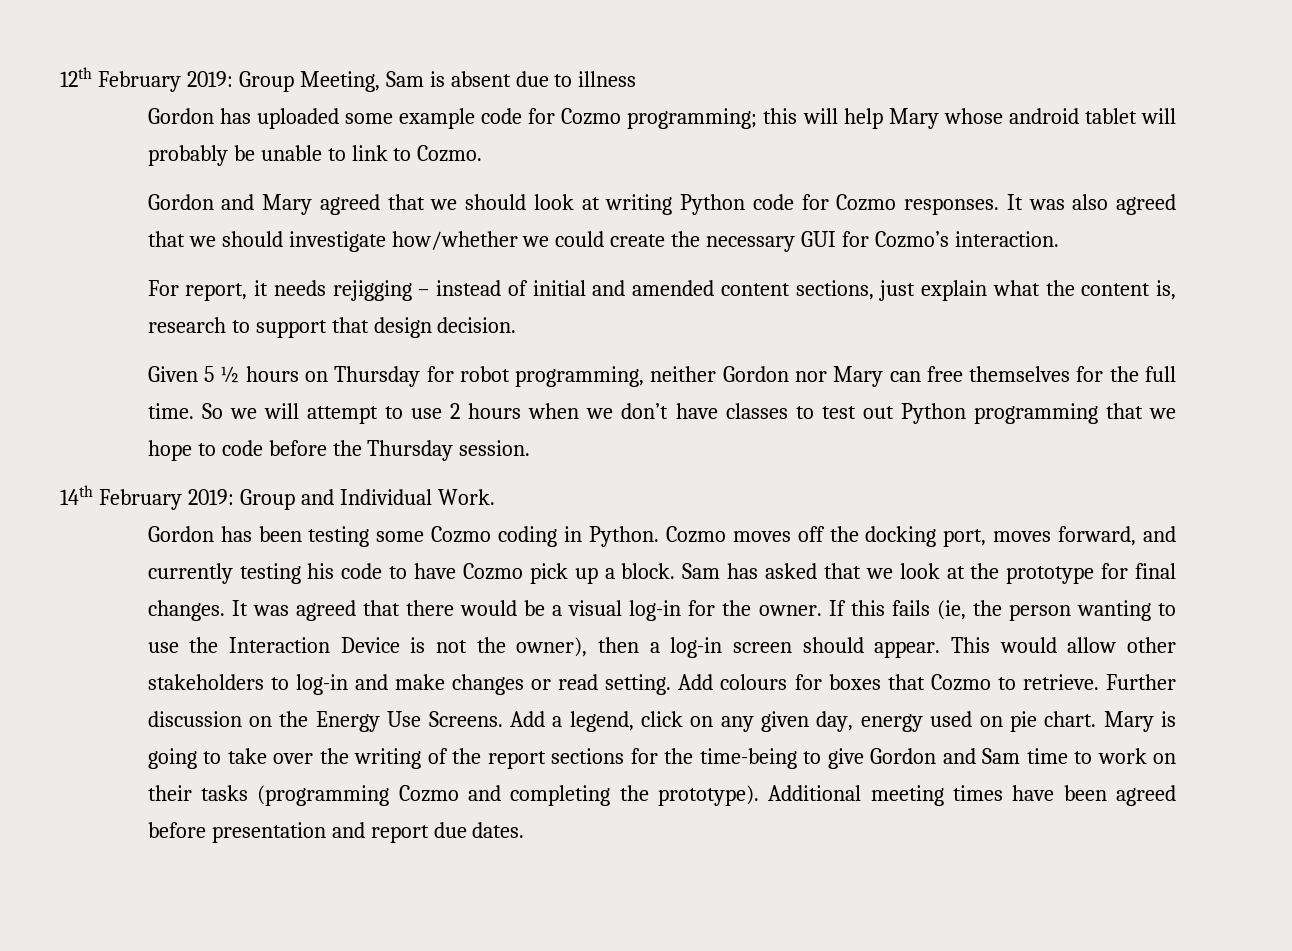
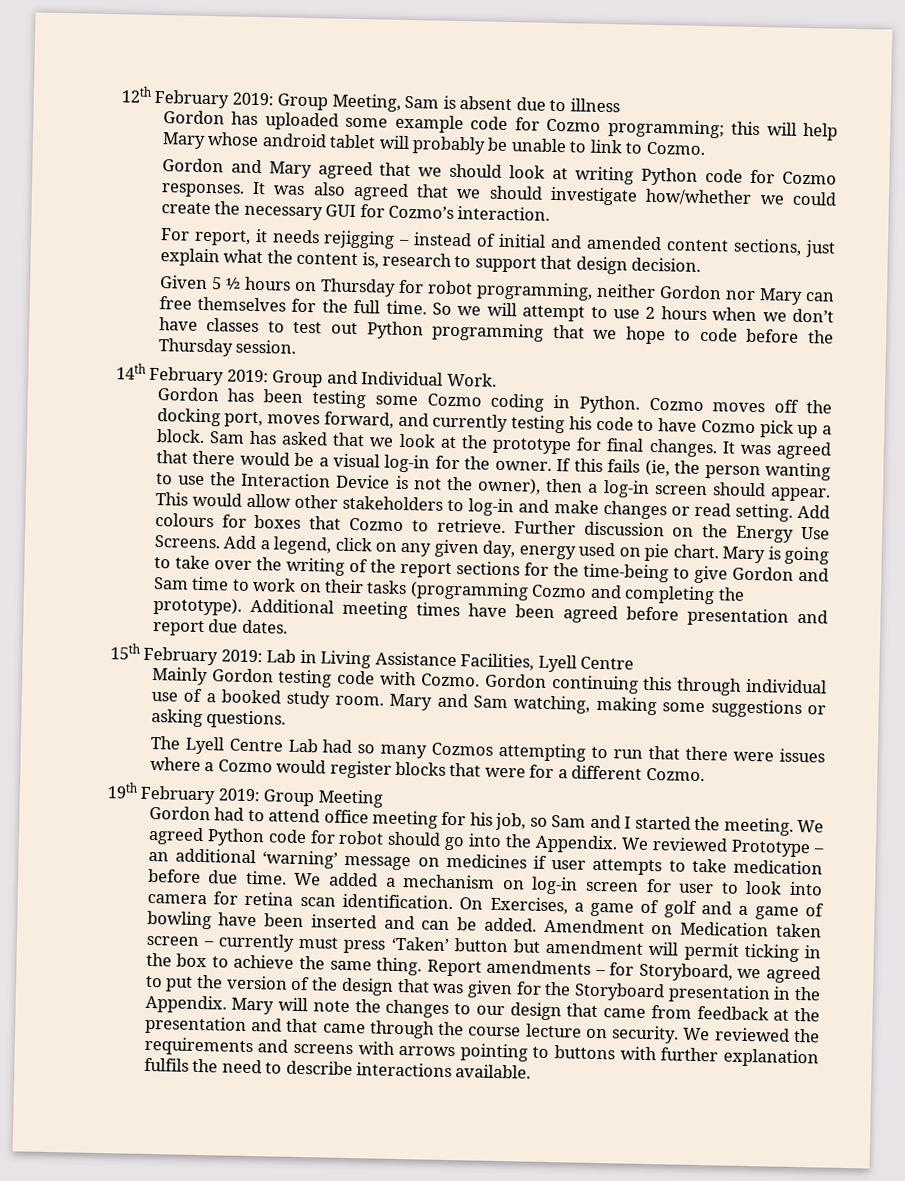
+ 15th February 2019: Lab in Living Assistance Facilities, Lyell Centre
+ Mainly Gordon testing code with Cozmo. Gordon continuing this through individual use of a booked study room. Mary and Sam watching, making some suggestions or asking questions.
+ The Lyell Centre Lab had so many Cozmos attempting to run that there were issues where a Cozmo would register blocks that were for a different Cozmo.
+ 19th February 2019: Group Meeting
+ Gordon had to attend office meeting for his job, so Sam and I started the meeting. We agreed Python code for robot should go into the Appendix. We reviewed Prototype – an additional ‘warning’ message on medicines if user attempts to take medication before due time. We added a mechanism on log-in screen for user to look into camera for retina scan identification. On Exercises, a game of golf and a game of bowling have been inserted and can be added. Amendment on Medication taken screen – currently must press ‘Taken’ button but amendment will permit ticking in the box to achieve the same thing. Report amendments – for Storyboard, we agreed to put the version of the design that was given for the Storyboard presentation in the Appendix. Mary will note the changes to our design that came from feedback at the presentation and that came through the course lecture on security. We reviewed the requirements and screens with arrows pointing to buttons with further explanation fulfils the need to describe interactions available.

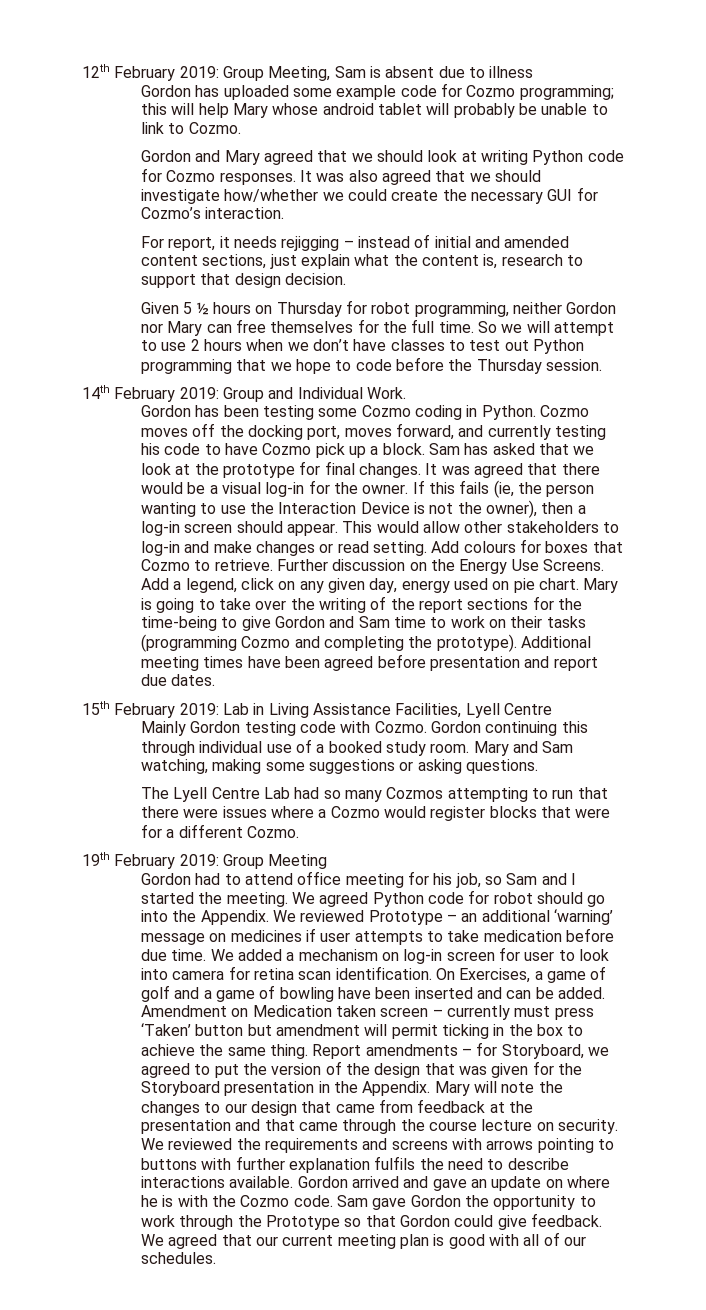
+ Gordon arrived and gave an update on where he is with the Cozmo code. Sam gave Gordon the opportunity to work through the Prototype so that Gordon could give feedback. We agreed that our current meeting plan is good with all of our schedules.

